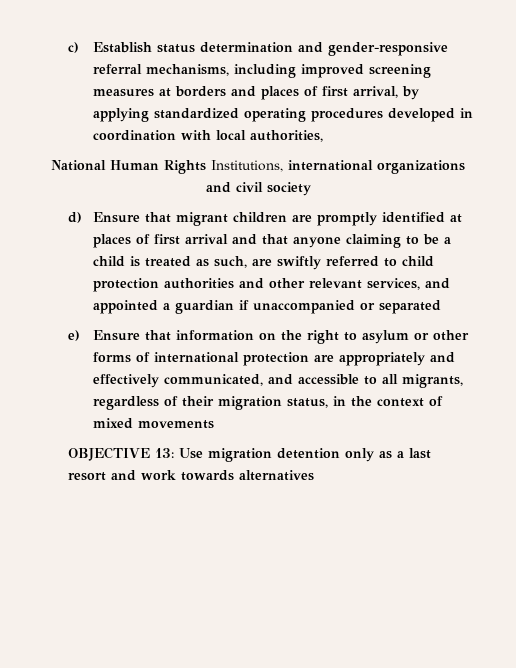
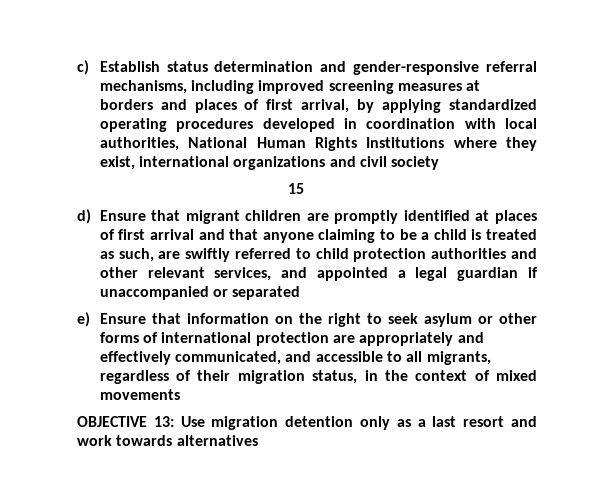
- c) Establish status determination and gender-responsive referral mechanisms, including improved screening measures at borders and places of first arrival, by applying standardized operating procedures developed in coordination with local authorities,
- National Human Rights Institutions, international organizations and civil society
+ c) Establish status determination and gender-responsive referral mechanisms, including improved screening measures at borders and places of first arrival, by applying standardized operating procedures developed in coordination with local authorities, National Human Rights Institutions where they exist, international organizations and civil society
+ 15
- d) Ensure that migrant children are promptly identified at places of first arrival and that anyone claiming to be a child is treated as such, are swiftly referred to child protection authorities and other relevant services, and appointed a guardian if unaccompanied or separated
+ d) Ensure that migrant children are promptly identified at places of first arrival and that anyone claiming to be a child is treated as such, are swiftly referred to child protection authorities and other relevant services, and appointed a legal guardian if unaccompanied or separated
- e) Ensure that information on the right to asylum or other forms of international protection are appropriately and effectively communicated, and accessible to all migrants, regardless of their migration status, in the context of mixed movements
+ e) Ensure that information on the right to seek asylum or other forms of international protection are appropriately and effectively communicated, and accessible to all migrants, regardless of their migration status, in the context of mixed movements

